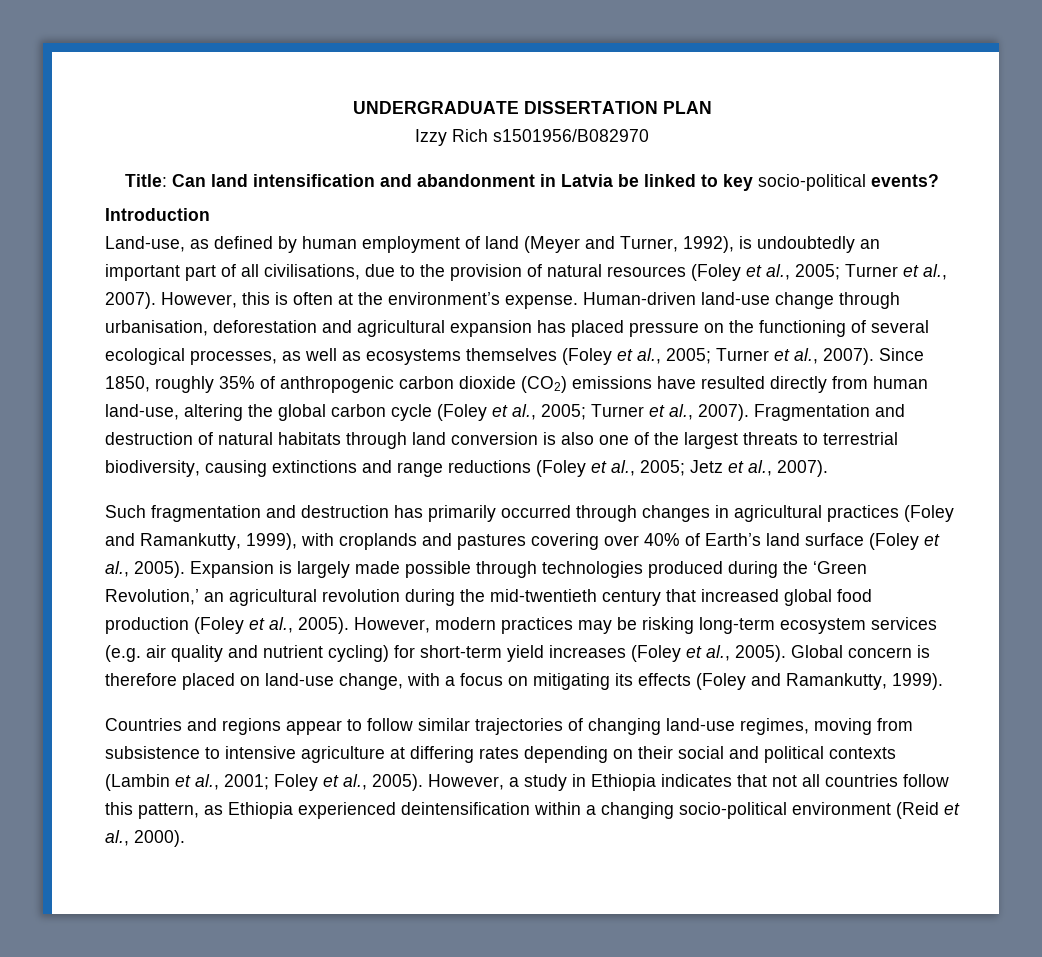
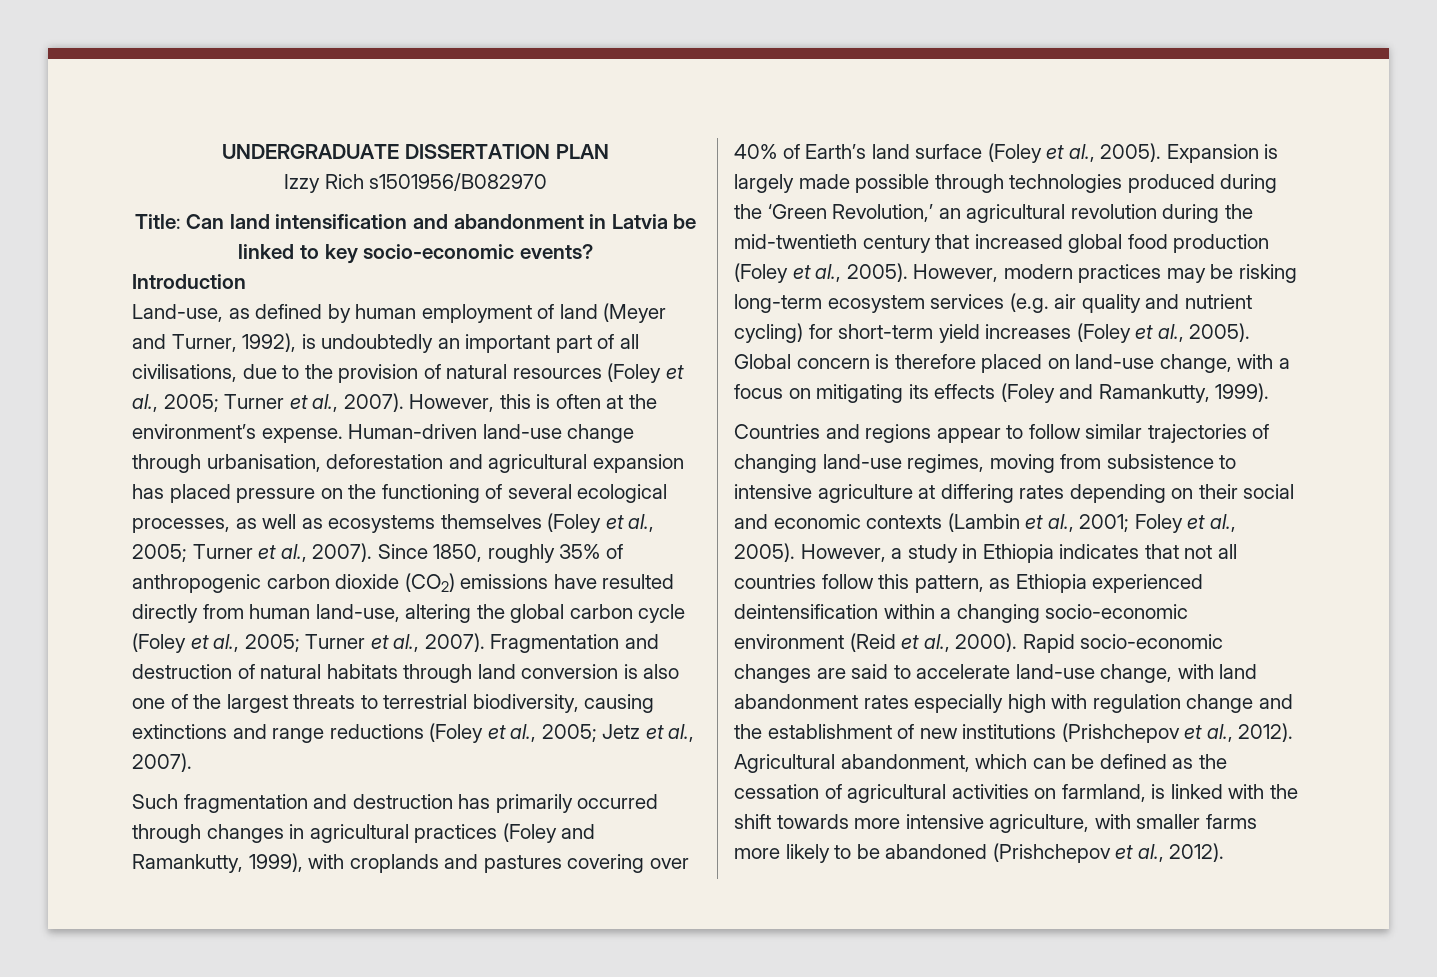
- Title: Can land intensification and abandonment in Latvia be linked to key socio-political events?
+ Title: Can land intensification and abandonment in Latvia be linked to key socio-economic events?
- Countries and regions appear to follow similar trajectories of changing land-use regimes, moving from subsistence to intensive agriculture at differing rates depending on their social and political contexts (Lambin et al., 2001; Foley et al., 2005).
+ Countries and regions appear to follow similar trajectories of changing land-use regimes, moving from subsistence to intensive agriculture at differing rates depending on their social and economic contexts (Lambin et al., 2001; Foley et al., 2005).
- However, a study in Ethiopia indicates that not all countries follow this pattern, as Ethiopia experienced deintensification within a changing socio-political environment (Reid et al., 2000).
+ However, a study in Ethiopia indicates that not all countries follow this pattern, as Ethiopia experienced deintensification within a changing socio-economic environment (Reid et al., 2000).
+ Rapid socio-economic changes are said to accelerate land-use change, with land abandonment rates especially high with regulation change and the establishment of new institutions (Prishchepov et al., 2012). Agricultural abandonment, which can be defined as the cessation of agricultural activities on farmland, is linked with the shift towards more intensive agriculture, with smaller farms more likely to be abandoned (Prishchepov et al., 2012).

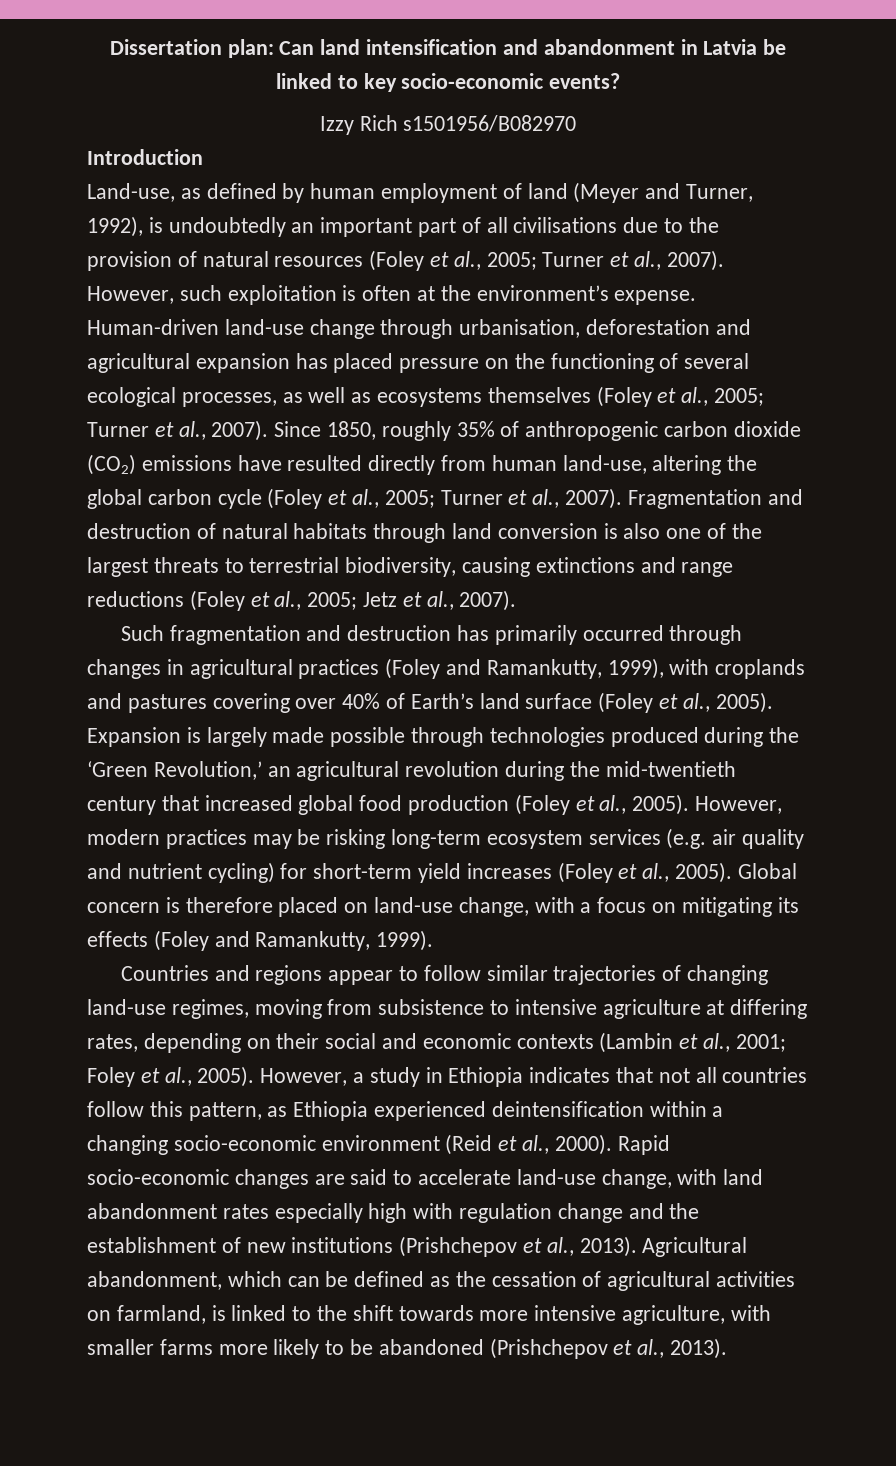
- UNDERGRADUATE DISSERTATION PLAN
- Izzy Rich s1501956/B082970
- Title: Can land intensification and abandonment in Latvia be linked to key socio-economic events?
+ Dissertation plan: Can land intensification and abandonment in Latvia be linked to key socio-economic events?
+ Izzy Rich s1501956/B082970
- Land-use, as defined by human employment of land (Meyer and Turner, 1992), is undoubtedly an important part of all civilisations, due to the provision of natural resources (Foley et al., 2005; Turner et al., 2007).
+ Land-use, as defined by human employment of land (Meyer and Turner, 1992), is undoubtedly an important part of all civilisations due to the provision of natural resources (Foley et al., 2005; Turner et al., 2007).
- However, this is often at the environment’s expense.
+ However, such exploitation is often at the environment’s expense.
- Countries and regions appear to follow similar trajectories of changing land-use regimes, moving from subsistence to intensive agriculture at differing rates depending on their social and economic contexts (Lambin et al., 2001; Foley et al., 2005).
+ Countries and regions appear to follow similar trajectories of changing land-use regimes, moving from subsistence to intensive agriculture at differing rates, depending on their social and economic contexts (Lambin et al., 2001; Foley et al., 2005).
- Rapid socio-economic changes are said to accelerate land-use change, with land abandonment rates especially high with regulation change and the establishment of new institutions (Prishchepov et al., 2012).
+ Rapid socio-economic changes are said to accelerate land-use change, with land abandonment rates especially high with regulation change and the establishment of new institutions (Prishchepov et al., 2013).
- Agricultural abandonment, which can be defined as the cessation of agricultural activities on farmland, is linked with the shift towards more intensive agriculture, with smaller farms more likely to be abandoned (Prishchepov et al., 2012).
+ Agricultural abandonment, which can be defined as the cessation of agricultural activities on farmland, is linked to the shift towards more intensive agriculture, with smaller farms more likely to be abandoned (Prishchepov et al., 2013).

